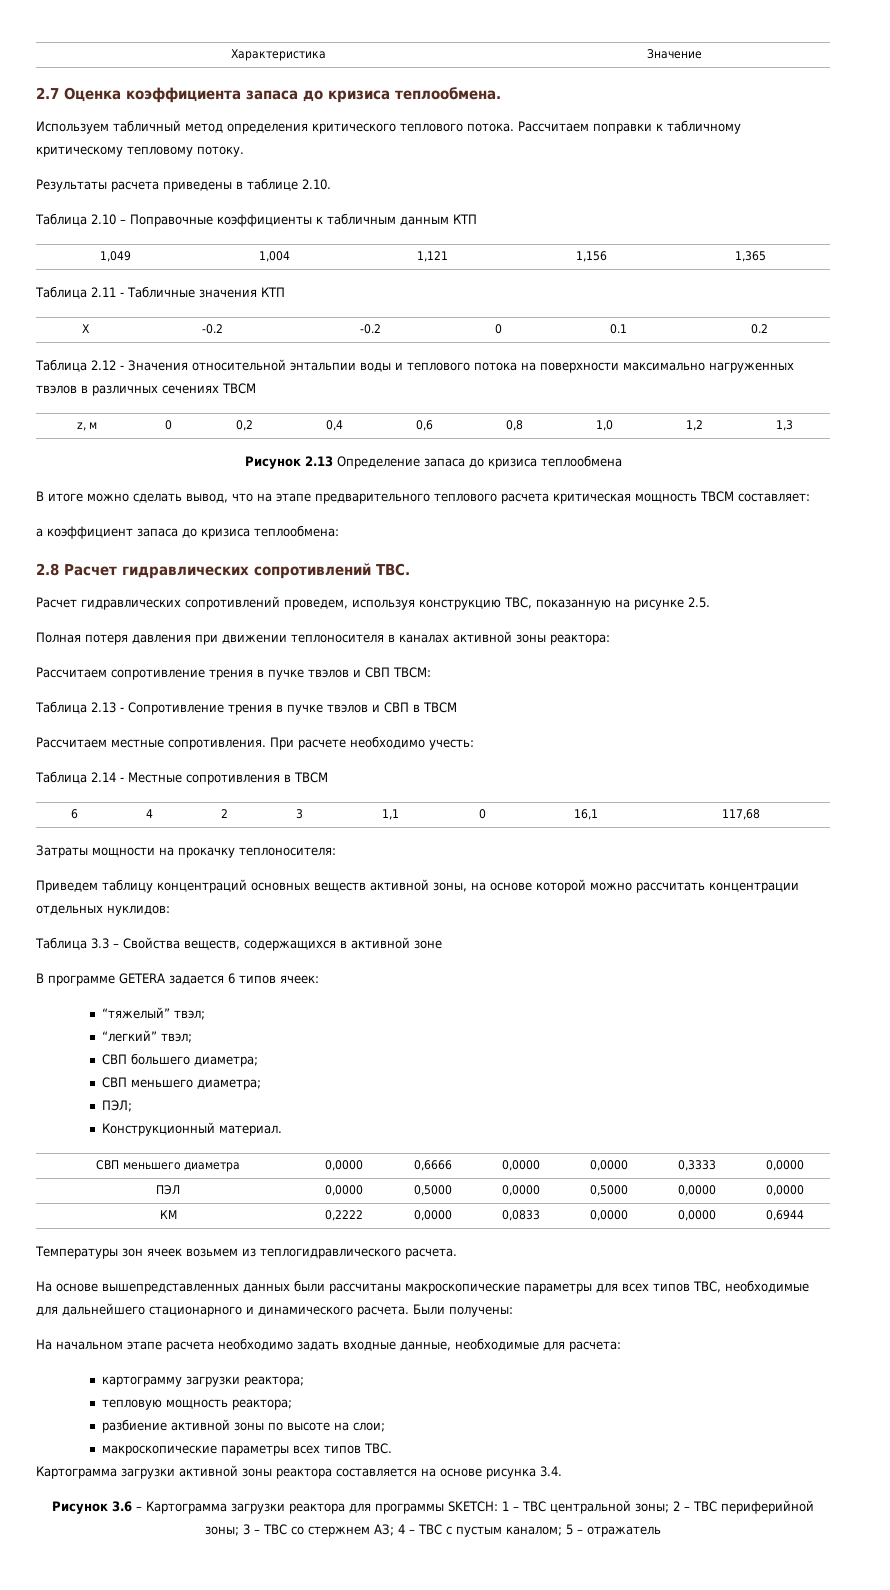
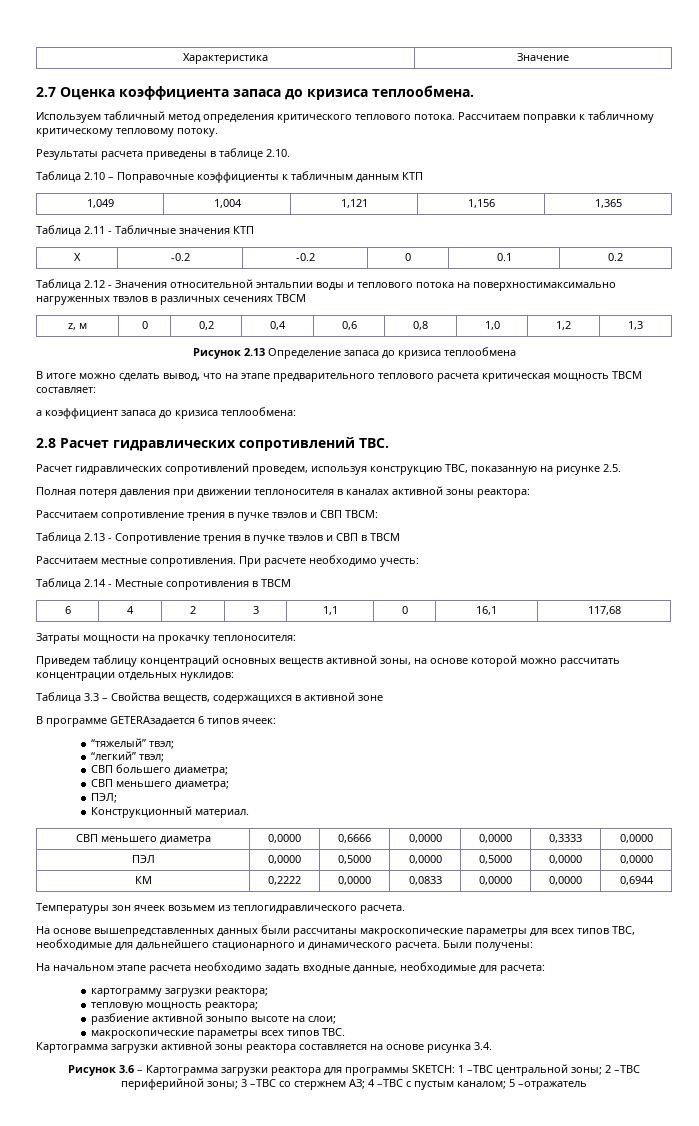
- Таблица 2.12 - Значения относительной энтальпии воды и теплового потока на поверхности максимально нагруженных твэлов в различных сечениях ТВСМ
+ Таблица 2.12 - Значения относительной энтальпии воды и теплового потока на поверхностимаксимально нагруженных твэлов в различных сечениях ТВСМ
- В программе GETERA задается 6 типов ячеек:
+ В программе GETERAзадается 6 типов ячеек:
- разбиение активной зоны по высоте на слои;
+ разбиение активной зоныпо высоте на слои;
- Рисунок 3.6 – Картограмма загрузки реактора для программы SKETCH: 1 – ТВС центральной зоны; 2 – ТВС периферийной зоны; 3 – ТВС со стержнем АЗ; 4 – ТВС с пустым каналом; 5 – отражатель
+ Рисунок 3.6 – Картограмма загрузки реактора для программы SKETCH: 1 –ТВС центральной зоны; 2 –ТВС периферийной зоны; 3 –ТВС со стержнем АЗ; 4 –ТВС с пустым каналом; 5 –отражатель

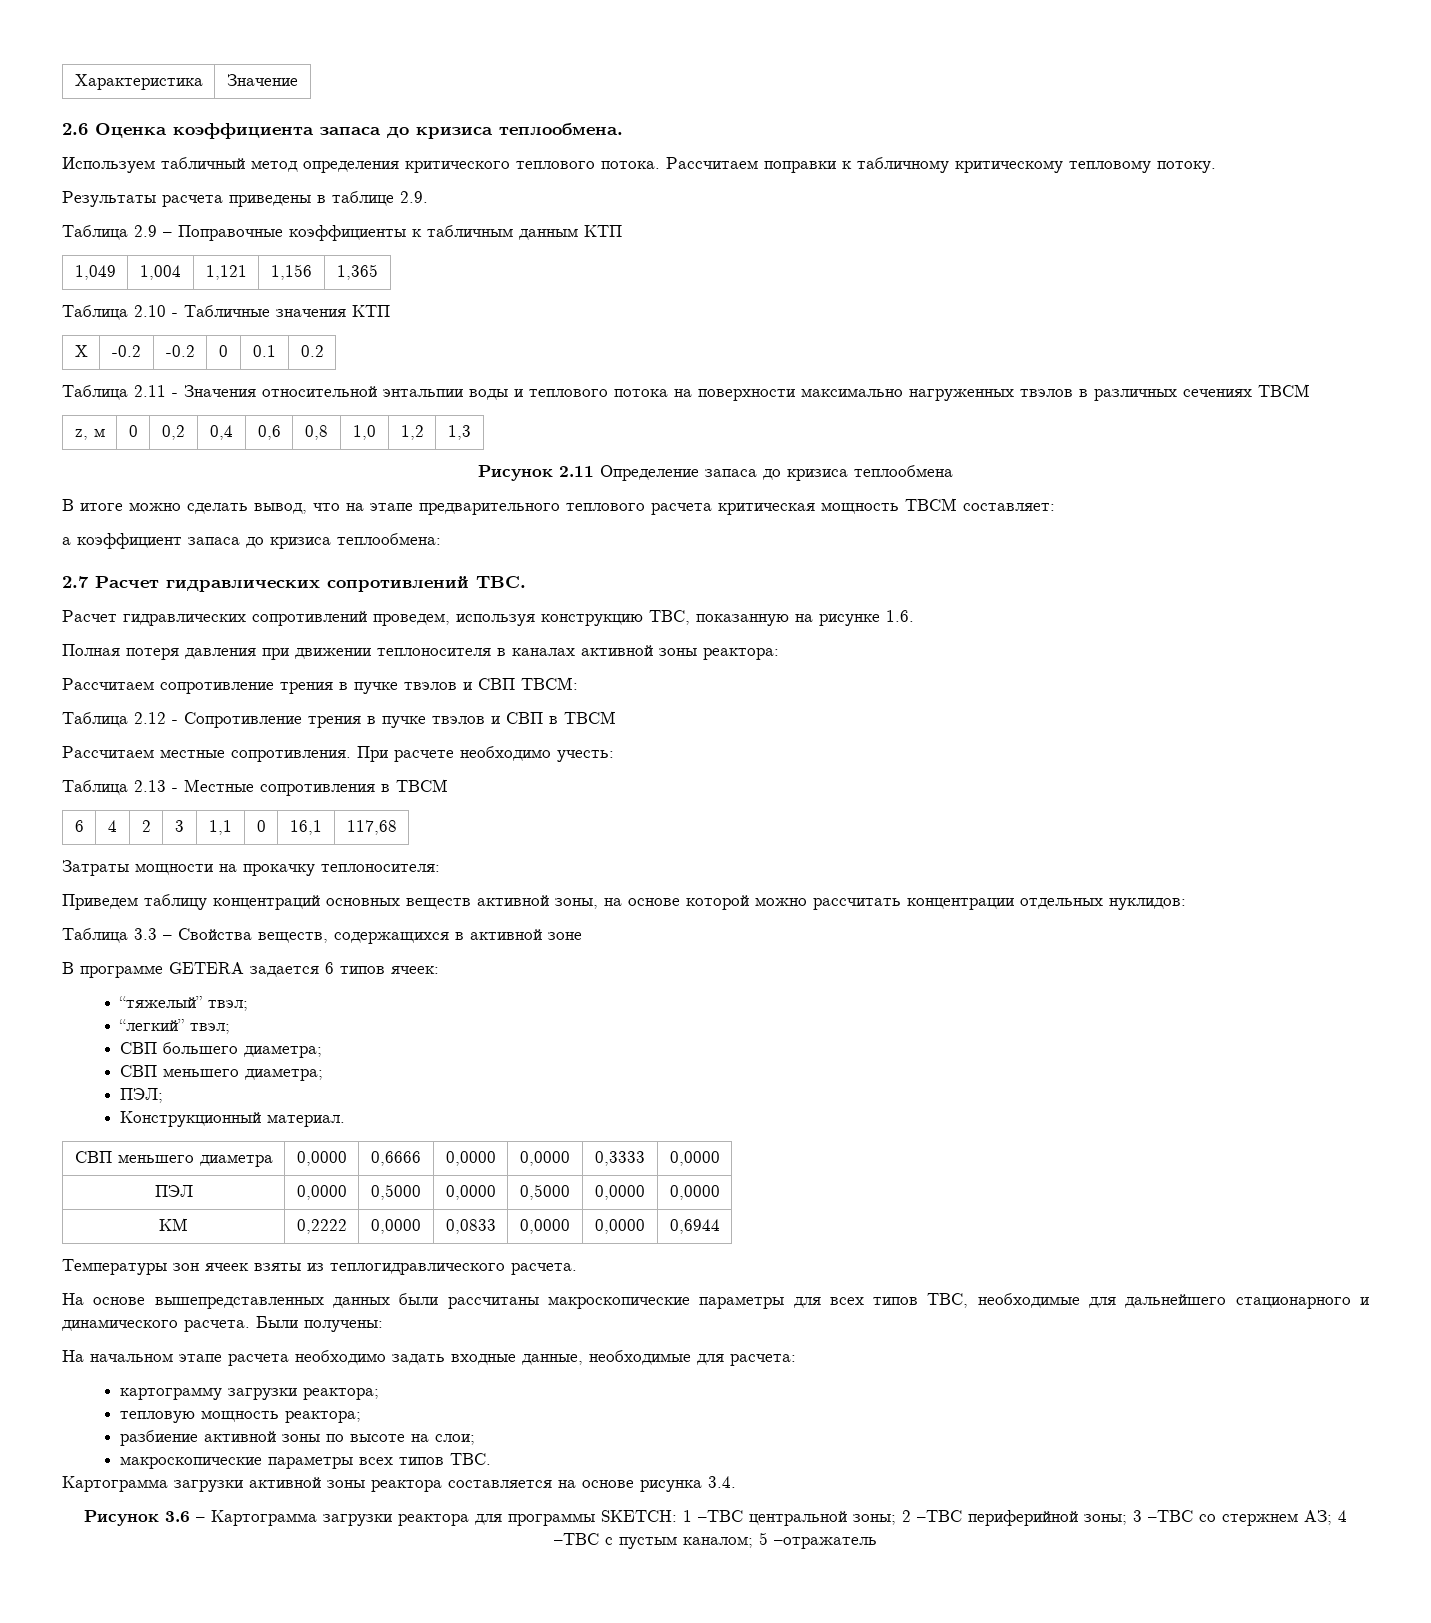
- 2.7 Оценка коэффициента запаса до кризиса теплообмена.
+ 2.6 Оценка коэффициента запаса до кризиса теплообмена.
- Результаты расчета приведены в таблице 2.10.
- Таблица 2.10 – Поправочные коэффициенты к табличным данным КТП
+ Результаты расчета приведены в таблице 2.9.
+ Таблица 2.9 – Поправочные коэффициенты к табличным данным КТП
- Таблица 2.11 - Табличные значения КТП
+ Таблица 2.10 - Табличные значения КТП
- Таблица 2.12 - Значения относительной энтальпии воды и теплового потока на поверхностимаксимально нагруженных твэлов в различных сечениях ТВСМ
+ Таблица 2.11 - Значения относительной энтальпии воды и теплового потока на поверхности максимально нагруженных твэлов в различных сечениях ТВСМ
- Рисунок 2.13 Определение запаса до кризиса теплообмена
+ Рисунок 2.11 Определение запаса до кризиса теплообмена
- 2.8 Расчет гидравлических сопротивлений ТВС.
+ 2.7 Расчет гидравлических сопротивлений ТВС.
- Расчет гидравлических сопротивлений проведем, используя конструкцию ТВС, показанную на рисунке 2.5.
+ Расчет гидравлических сопротивлений проведем, используя конструкцию ТВС, показанную на рисунке 1.6.
- Таблица 2.13 - Сопротивление трения в пучке твэлов и СВП в ТВСМ
+ Таблица 2.12 - Сопротивление трения в пучке твэлов и СВП в ТВСМ
- Таблица 2.14 - Местные сопротивления в ТВСМ
+ Таблица 2.13 - Местные сопротивления в ТВСМ
- В программе GETERAзадается 6 типов ячеек:
+ В программе GETERA задается 6 типов ячеек:
- Температуры зон ячеек возьмем из теплогидравлического расчета.
+ Температуры зон ячеек взяты из теплогидравлического расчета.
- разбиение активной зоныпо высоте на слои;
+ разбиение активной зоны по высоте на слои;

